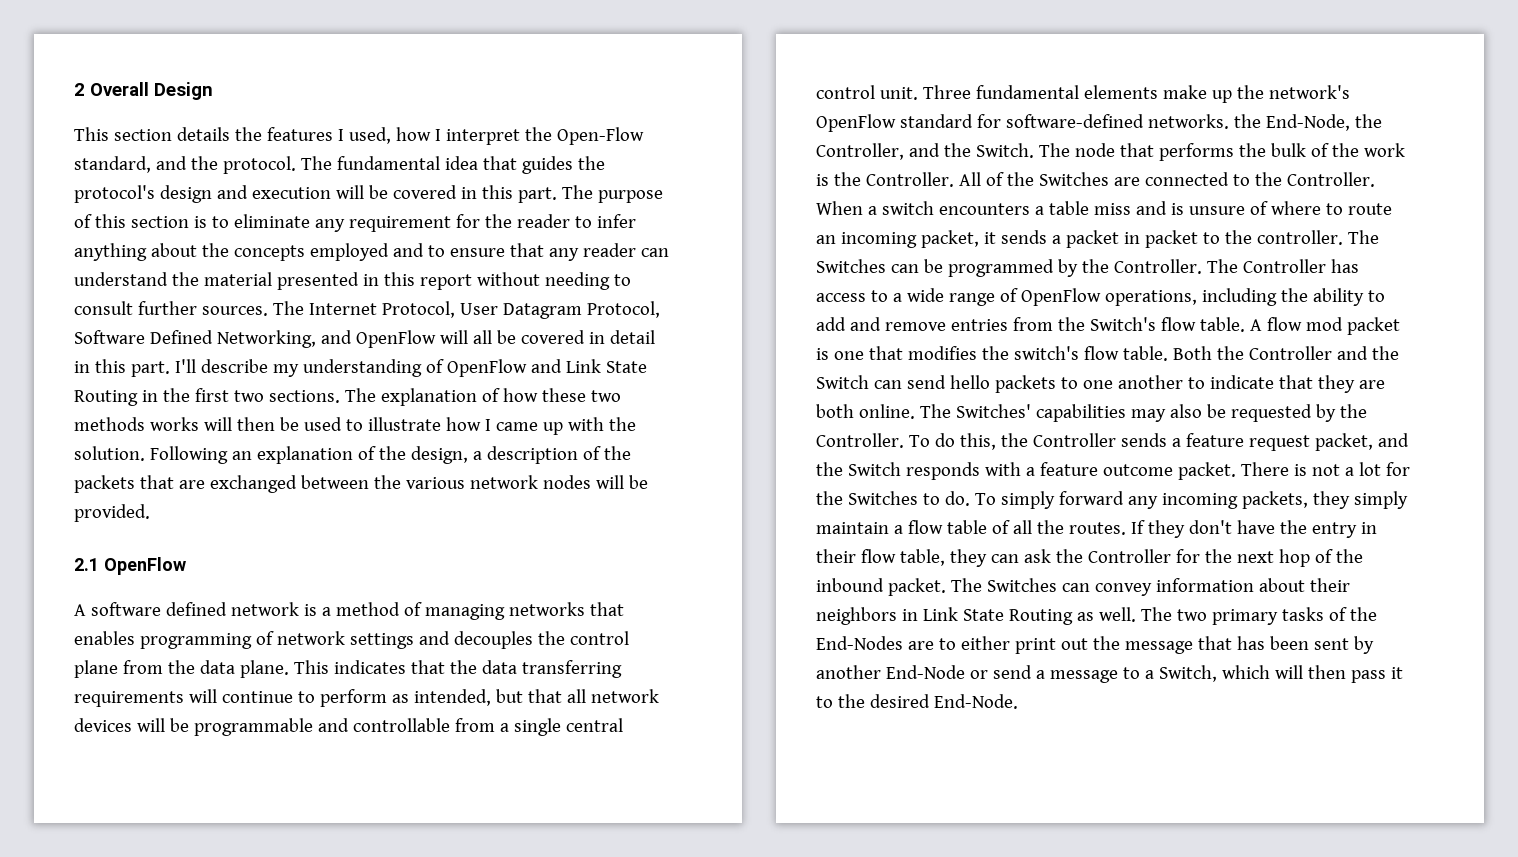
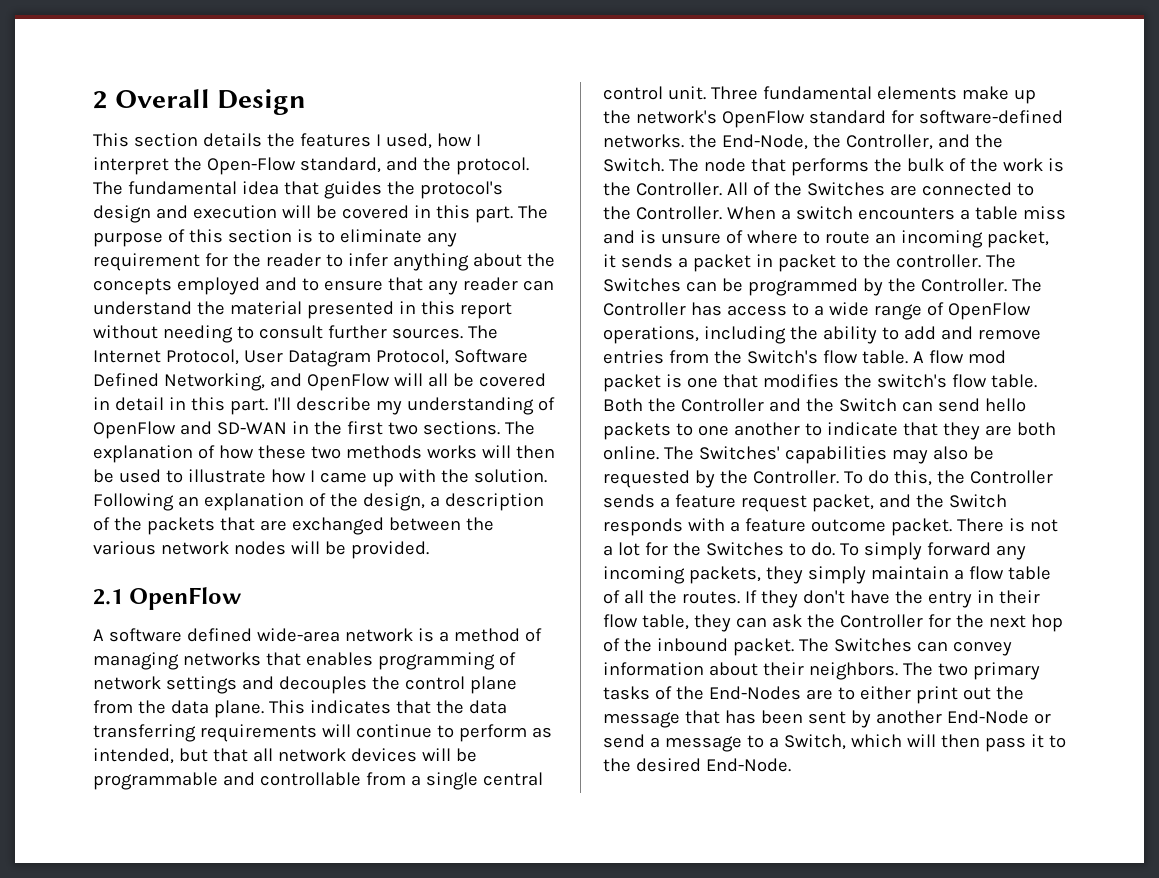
- I'll describe my understanding of OpenFlow and Link State Routing in the first two sections.
+ I'll describe my understanding of OpenFlow and SD-WAN in the first two sections.
- A software defined network is a method of managing networks that enables programming of network settings and decouples the control plane from the data plane.
+ A software defined wide-area network is a method of managing networks that enables programming of network settings and decouples the control plane from the data plane.
- The Switches can convey information about their neighbors in Link State Routing as well.
+ The Switches can convey information about their neighbors.

